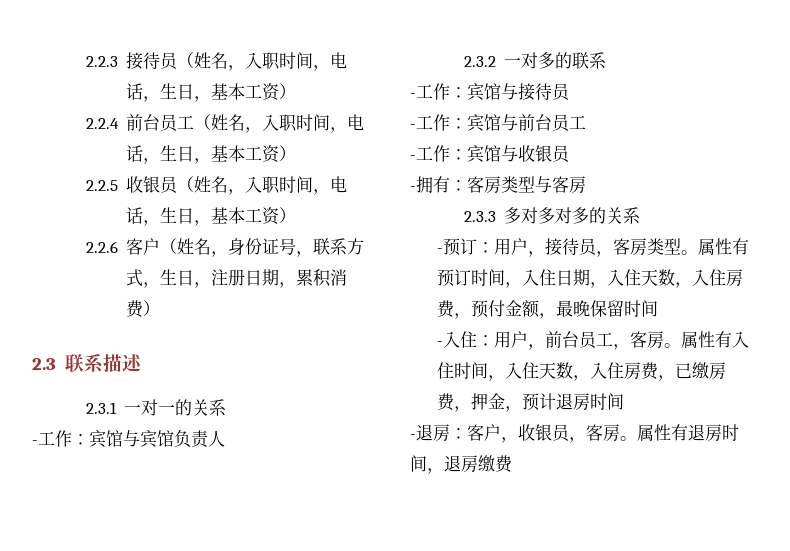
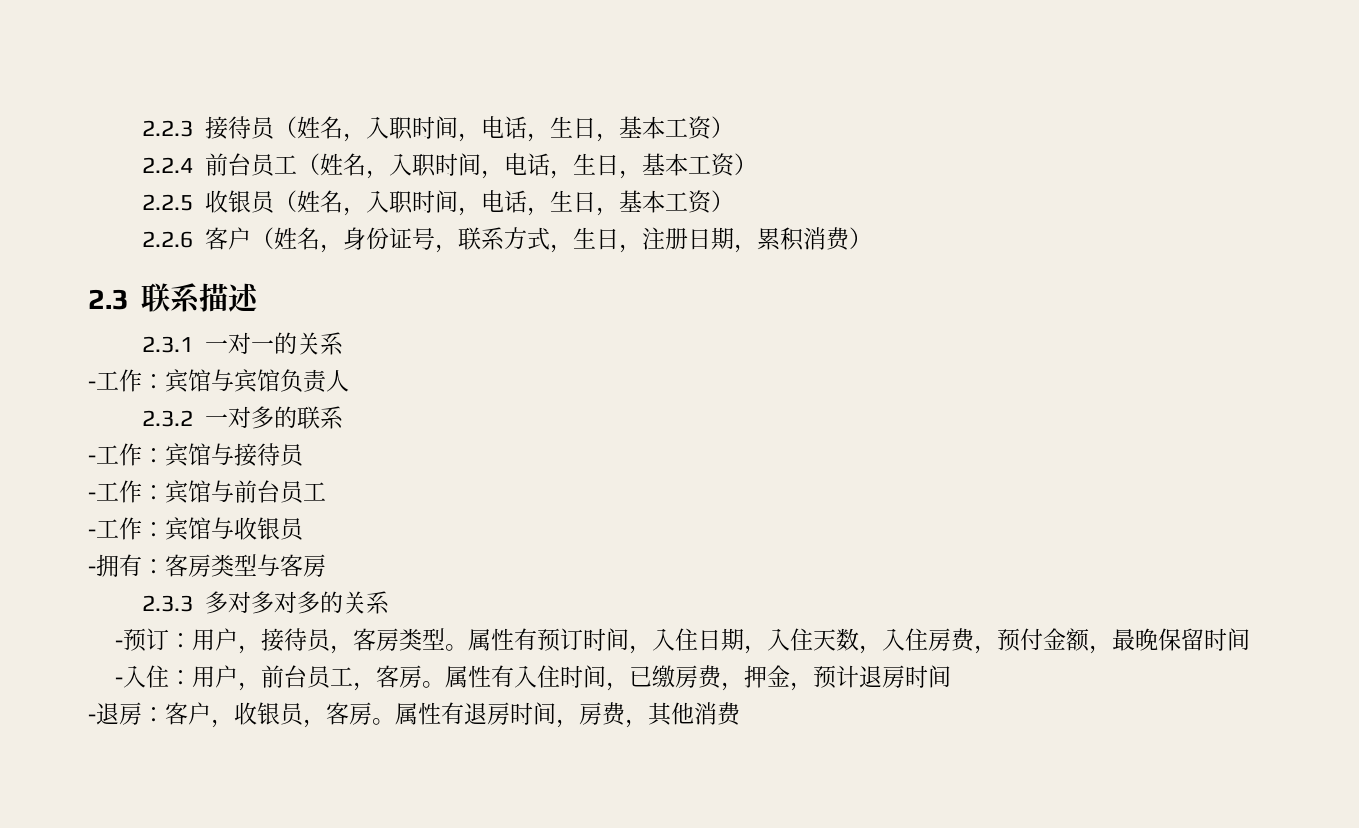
- 属性有入住时间，入住天数，入住房费，已缴房费，押金，预计退房时间
+ 属性有入住时间，已缴房费，押金，预计退房时间
- 属性有退房时间，退房缴费
+ 属性有退房时间，房费，其他消费

